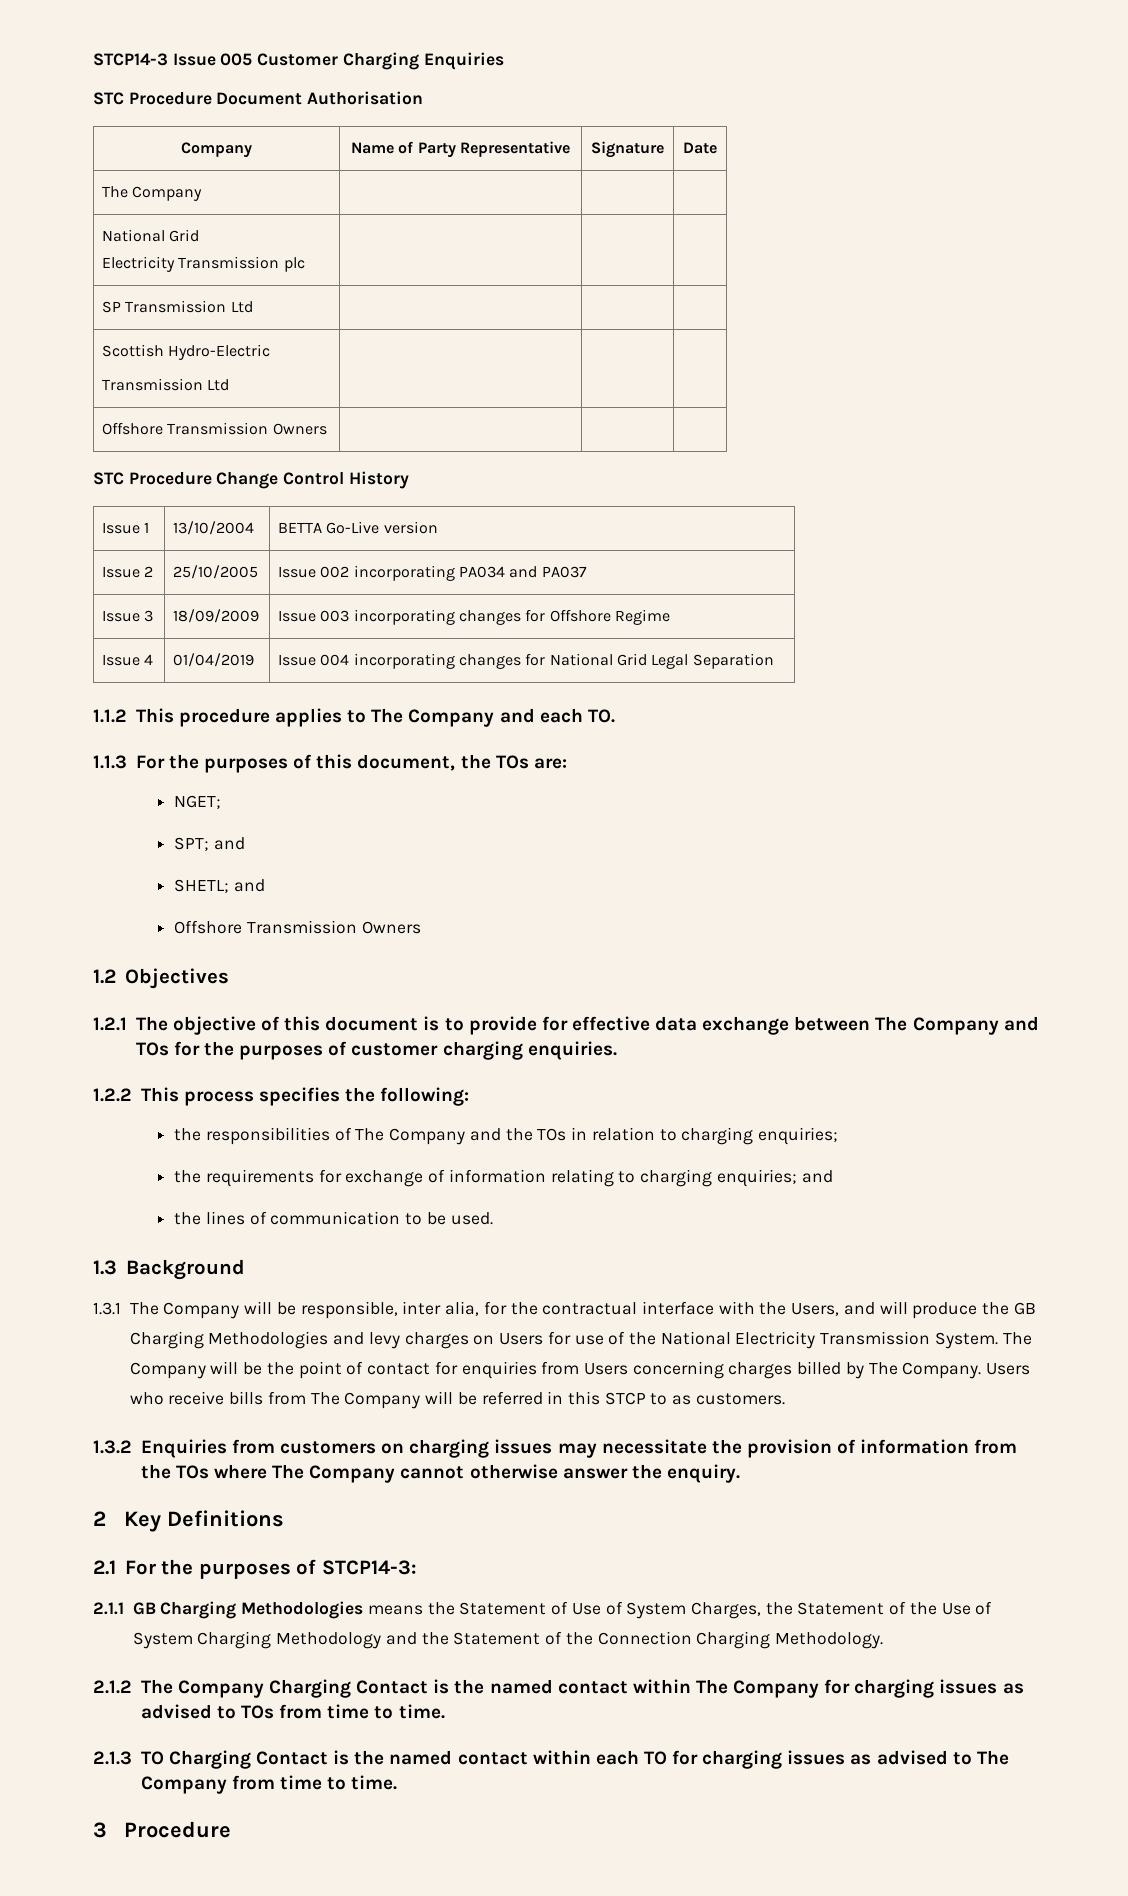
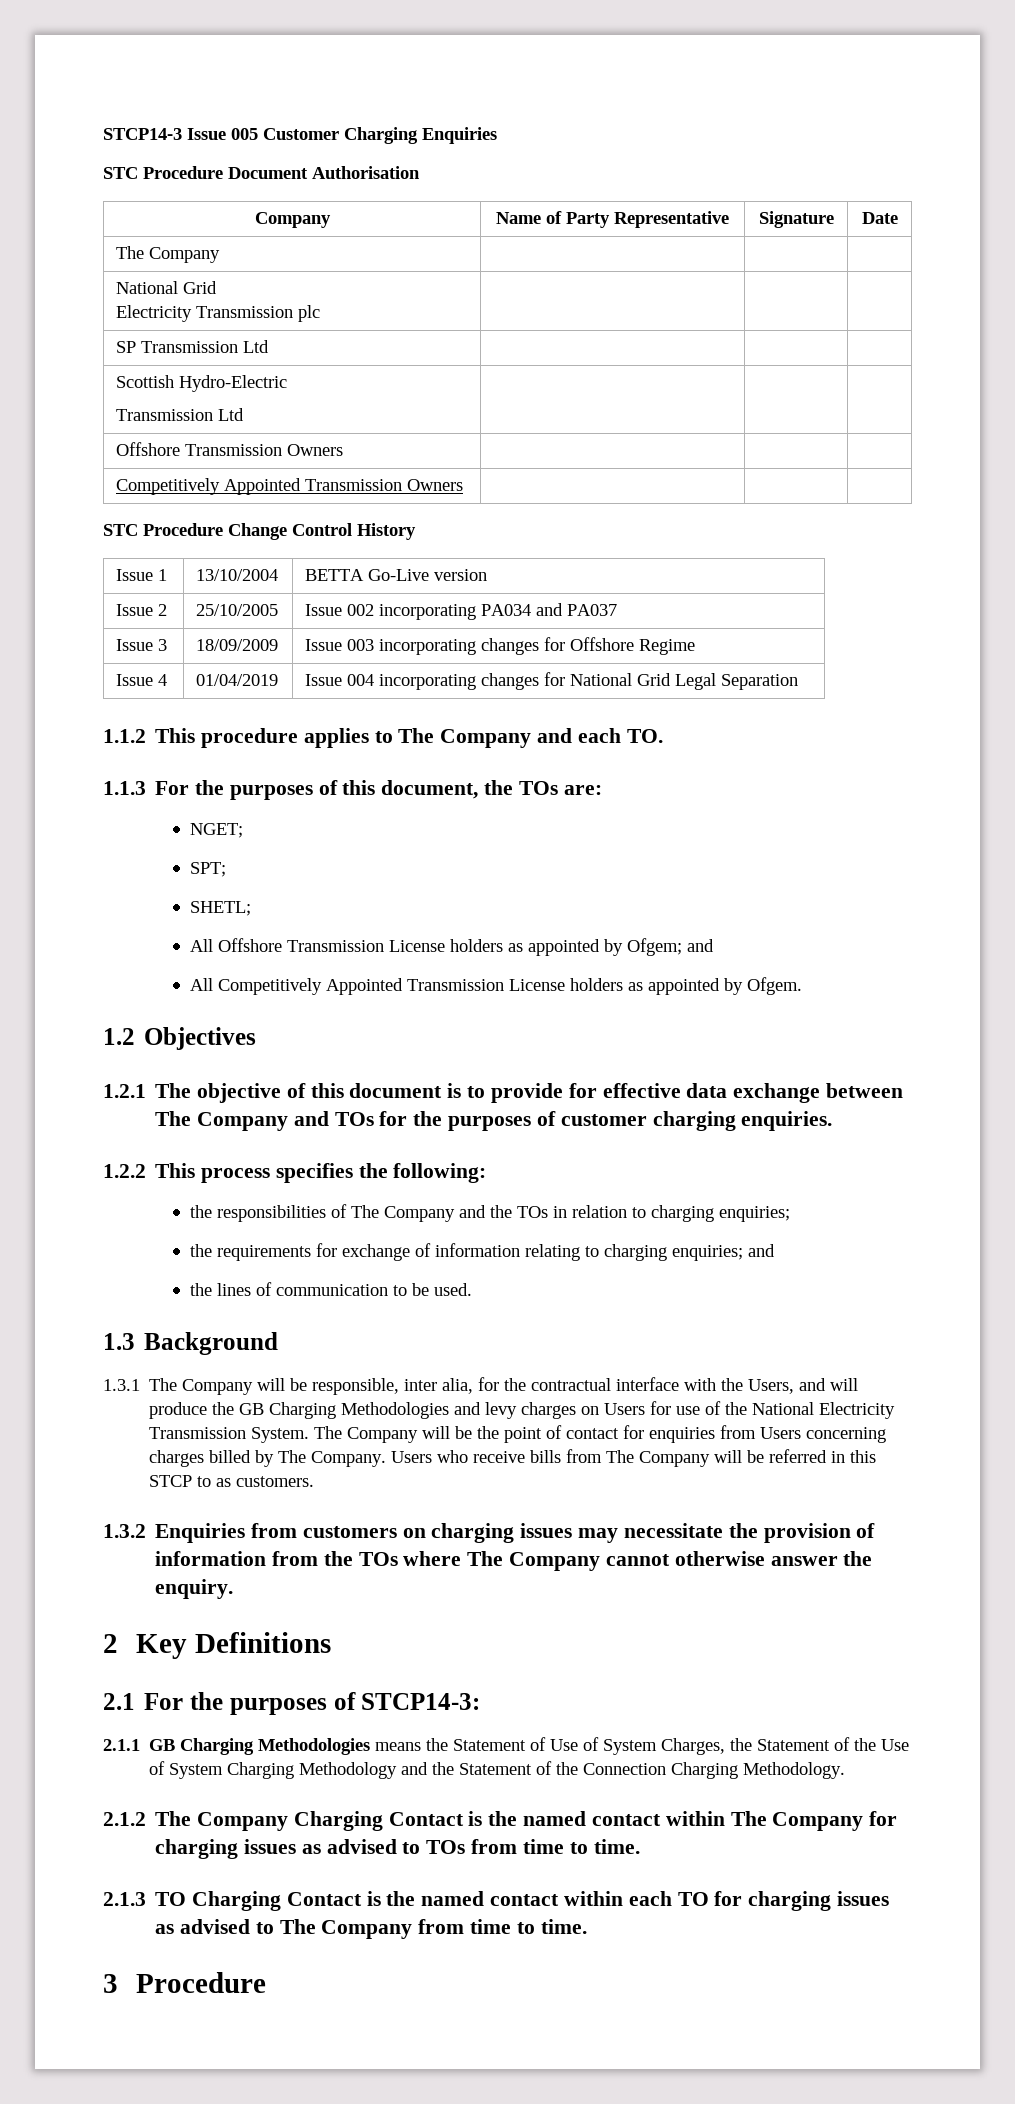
+ Competitively Appointed Transmission Owners | | |
- SPT; and
- SHETL; and
- Offshore Transmission Owners
+ SPT;
+ SHETL;
+ All Offshore Transmission License holders as appointed by Ofgem; and
+ All Competitively Appointed Transmission License holders as appointed by Ofgem.

